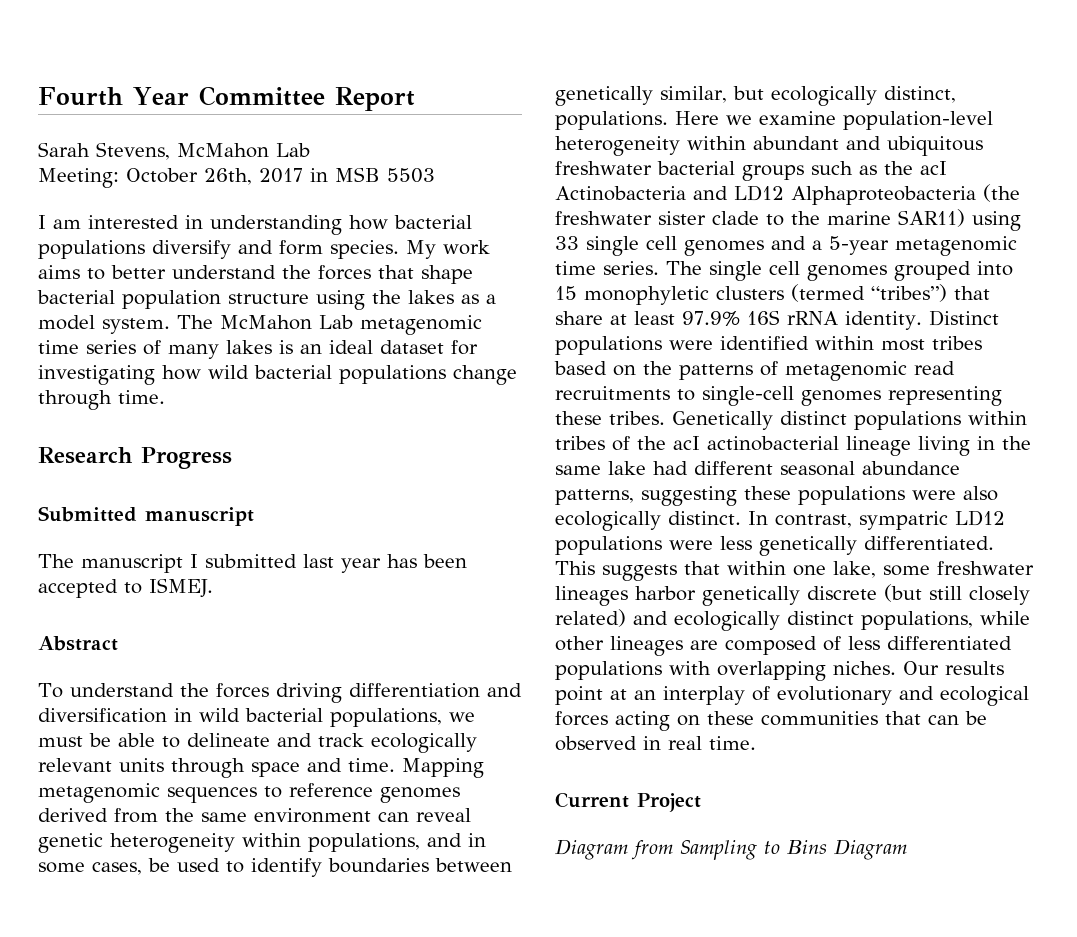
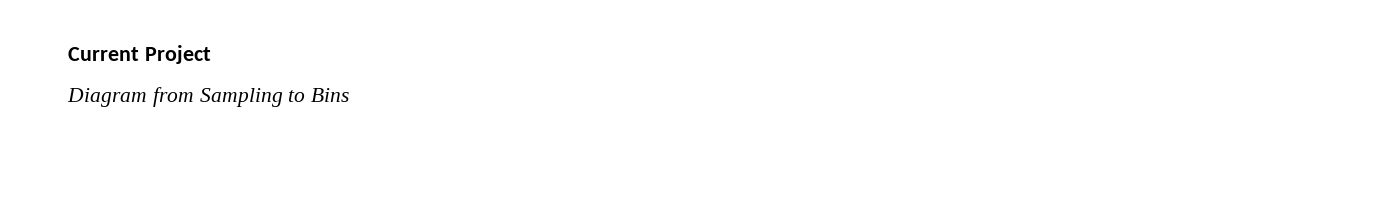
- Fourth Year Committee Report
- Sarah Stevens, McMahon Lab
- Meeting: October 26th, 2017 in MSB 5503
- I am interested in understanding how bacterial populations diversify and form species. My work aims to better understand the forces that shape bacterial population structure using the lakes as a model system. The McMahon Lab metagenomic time series of many lakes is an ideal dataset for investigating how wild bacterial populations change through time.
- Research Progress
- Submitted manuscript
- The manuscript I submitted last year has been accepted to ISMEJ.
- Abstract
- To understand the forces driving differentiation and diversification in wild bacterial populations, we must be able to delineate and track ecologically relevant units through space and time. Mapping metagenomic sequences to reference genomes derived from the same environment can reveal genetic heterogeneity within populations, and in some cases, be used to identify boundaries between genetically similar, but ecologically distinct, populations. Here we examine population-level heterogeneity within abundant and ubiquitous freshwater bacterial groups such as the acI Actinobacteria and LD12 Alphaproteobacteria (the freshwater sister clade to the marine SAR11) using 33 single cell genomes and a 5-year metagenomic time series. The single cell genomes grouped into 15 monophyletic clusters (termed “tribes”) that share at least 97.9% 16S rRNA identity. Distinct populations were identified within most tribes based on the patterns of metagenomic read recruitments to single-cell genomes representing these tribes. Genetically distinct populations within tribes of the acI actinobacterial lineage living in the same lake had different seasonal abundance patterns, suggesting these populations were also ecologically distinct. In contrast, sympatric LD12 populations were less genetically differentiated. This suggests that within one lake, some freshwater lineages harbor genetically discrete (but still closely related) and ecologically distinct populations, while other lineages are composed of less differentiated populations with overlapping niches. Our results point at an interplay of evolutionary and ecological forces acting on these communities that can be observed in real time.
- Diagram from Sampling to Bins Diagram
+ Diagram from Sampling to Bins

